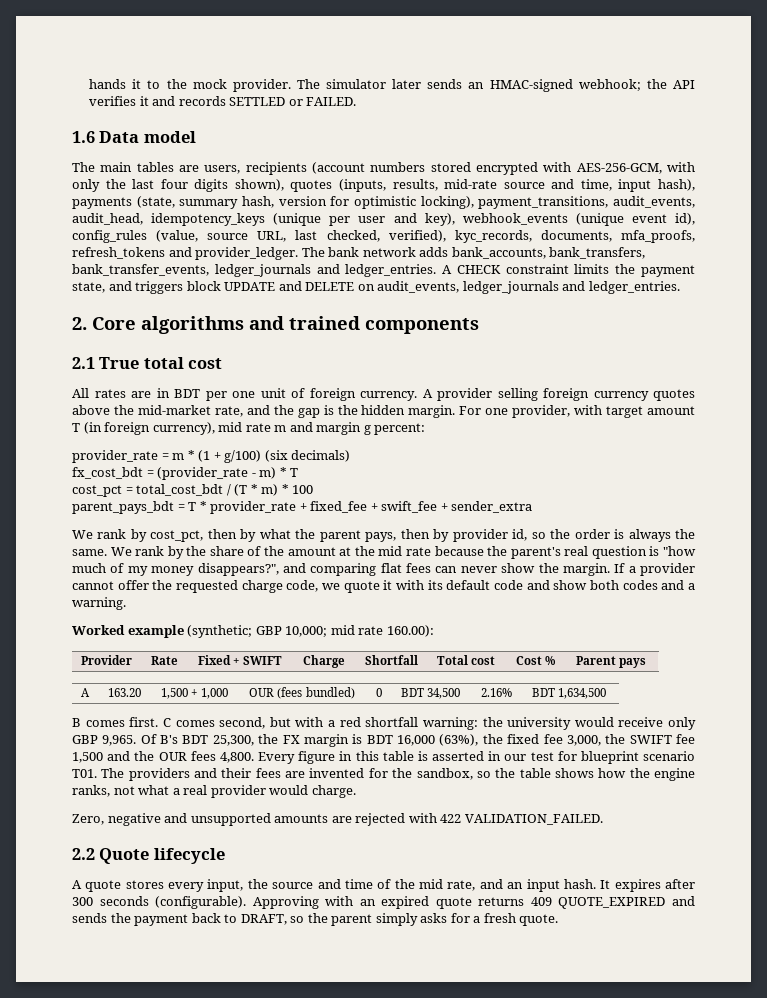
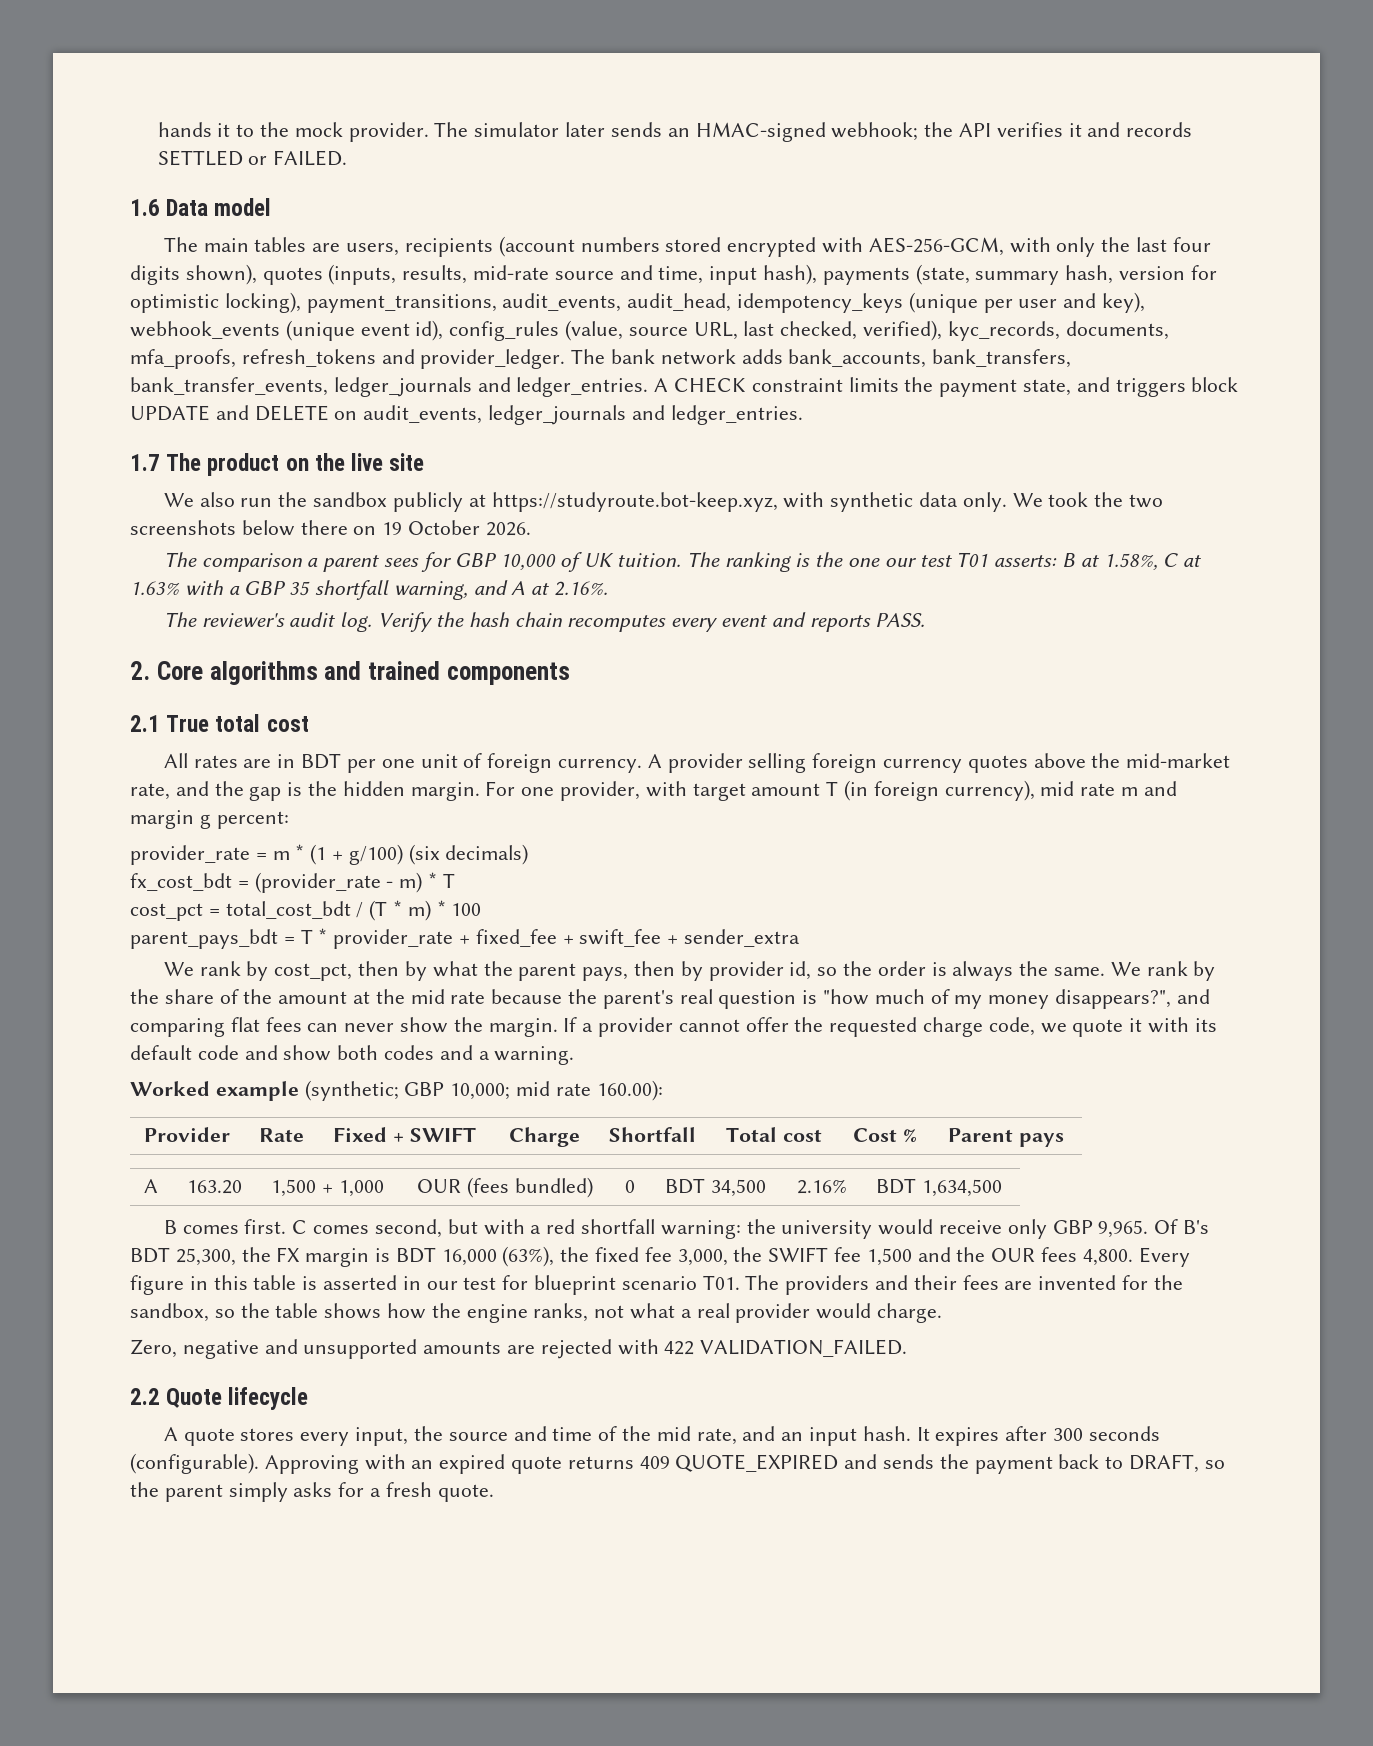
+ 1.7 The product on the live site
+ We also run the sandbox publicly at https://studyroute.bot-keep.xyz, with synthetic data only. We took the two screenshots below there on 19 October 2026.
+ The comparison a parent sees for GBP 10,000 of UK tuition. The ranking is the one our test T01 asserts: B at 1.58%, C at 1.63% with a GBP 35 shortfall warning, and A at 2.16%.
+ The reviewer's audit log. Verify the hash chain recomputes every event and reports PASS.

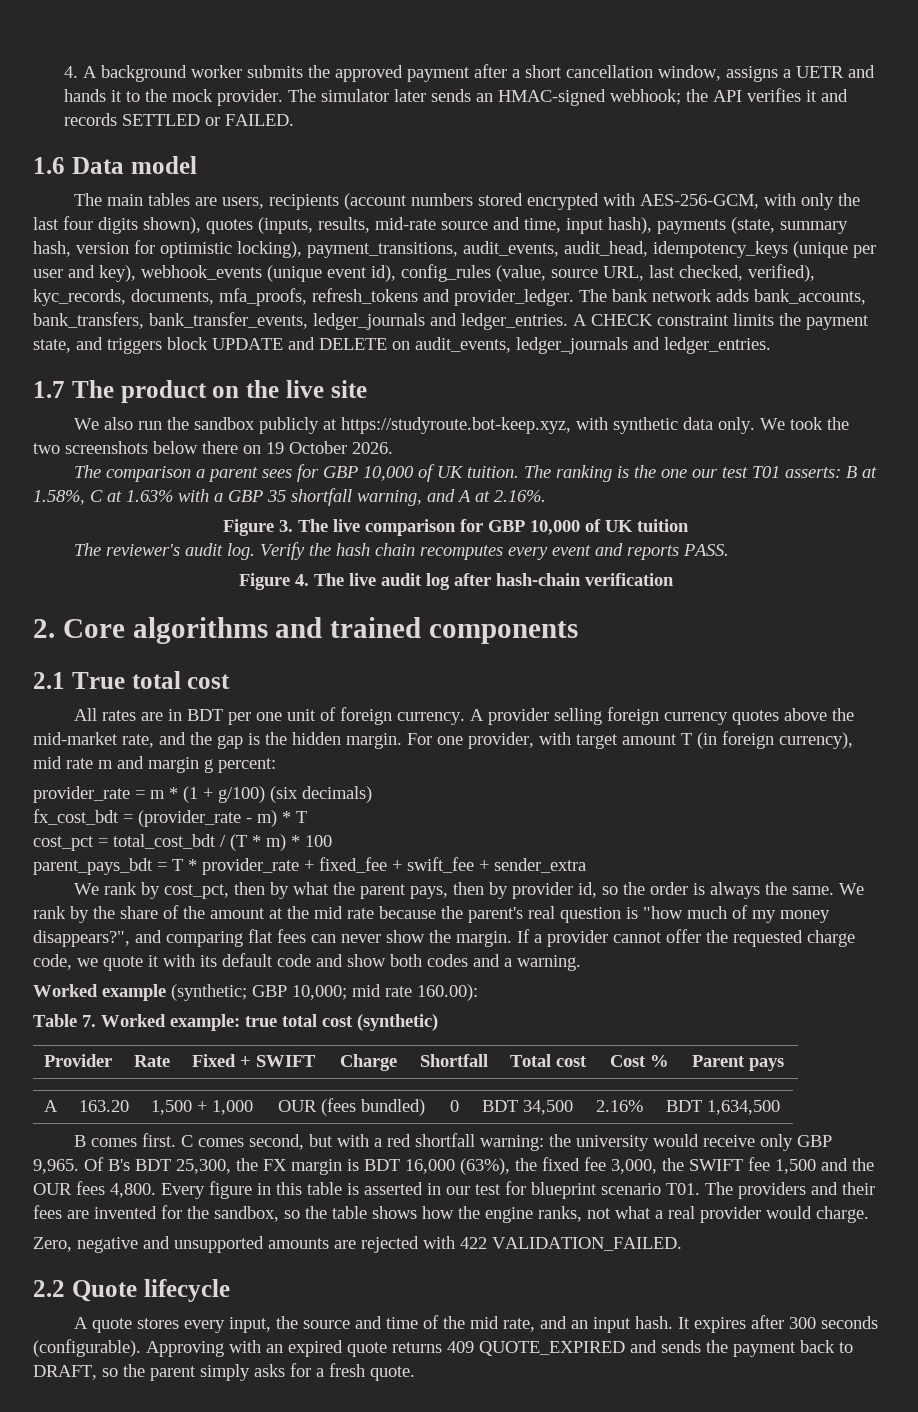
- hands it to the mock provider.
+ 4. A background worker submits the approved payment after a short cancellation window, assigns a UETR and hands it to the mock provider.
+ Figure 3. The live comparison for GBP 10,000 of UK tuition
+ Figure 4. The live audit log after hash-chain verification
+ Table 7. Worked example: true total cost (synthetic)

